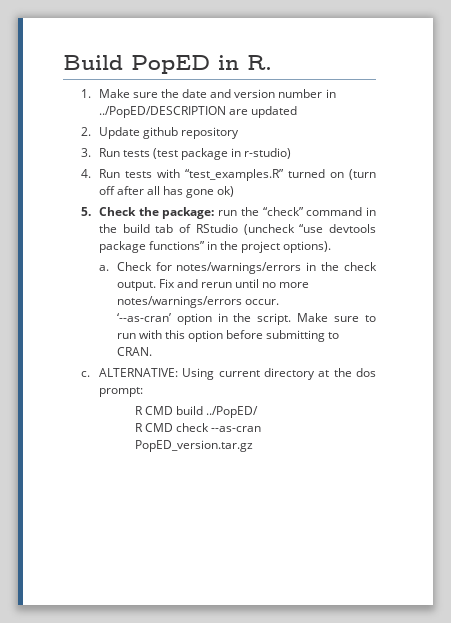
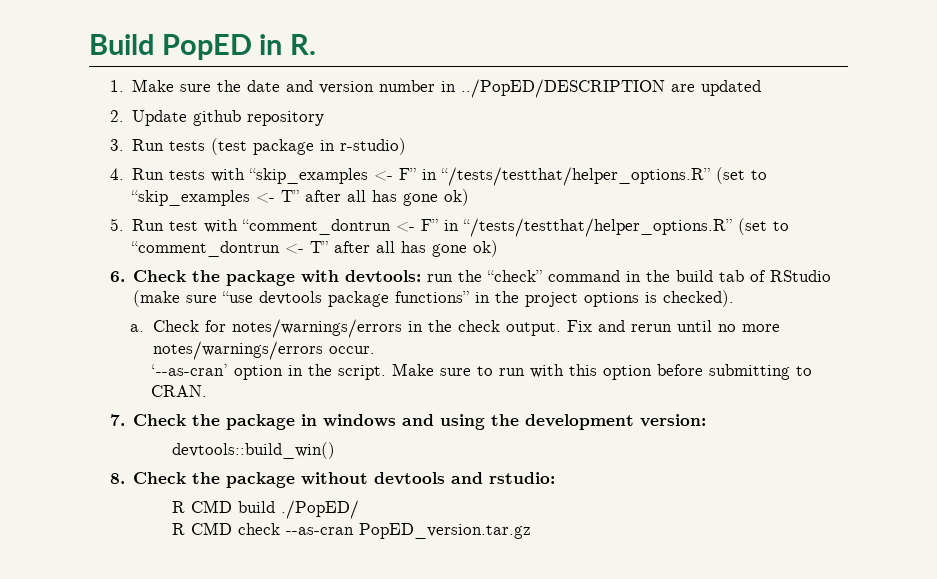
- 4. Run tests with “test_examples.R” turned on (turn off after all has gone ok)
- 5. Check the package: run the “check” command in the build tab of RStudio (uncheck “use devtools package functions” in the project options).
+ 4. Run tests with “skip_examples <- F” in “/tests/testthat/helper_options.R” (set to “skip_examples <- T” after all has gone ok)
+ 5. Run test with “comment_dontrun <- F” in “/tests/testthat/helper_options.R” (set to “comment_dontrun <- T” after all has gone ok)
+ 6. Check the package with devtools: run the “check” command in the build tab of RStudio (make sure “use devtools package functions” in the project options is checked).
- c. ALTERNATIVE: Using current directory at the dos prompt:
+ 7. Check the package in windows and using the development version:
+ devtools::build_win()
+ 8. Check the package without devtools and rstudio:
- R CMD build ../PopED/
+ R CMD build ./PopED/

